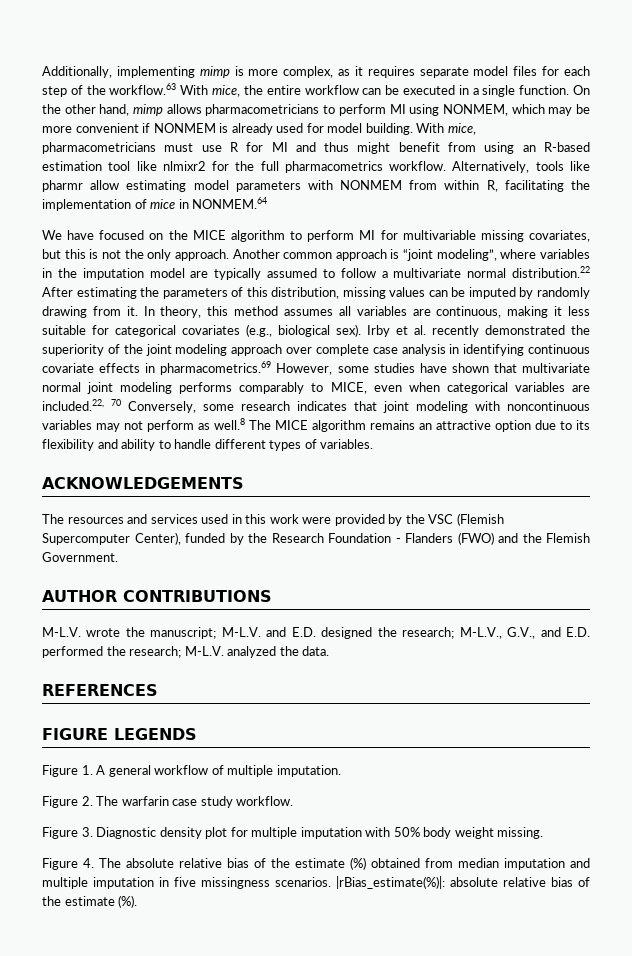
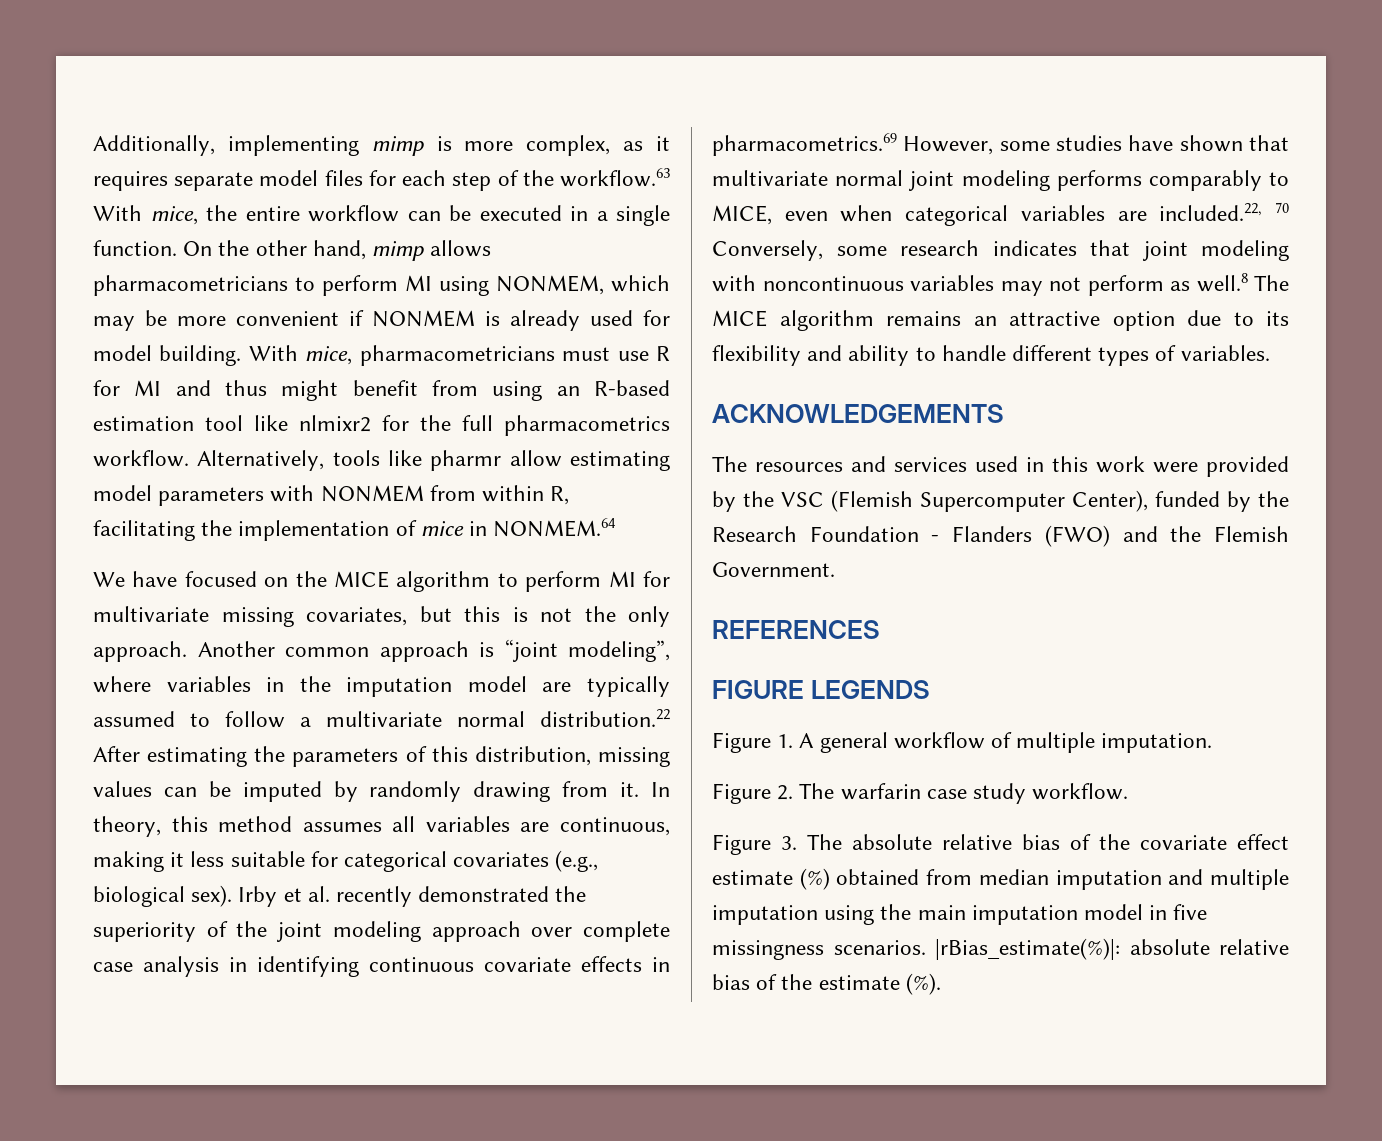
- We have focused on the MICE algorithm to perform MI for multivariable missing covariates, but this is not the only approach.
+ We have focused on the MICE algorithm to perform MI for multivariate missing covariates, but this is not the only approach.
- AUTHOR CONTRIBUTIONS
- M-L.V. wrote the manuscript; M-L.V. and E.D. designed the research; M-L.V., G.V., and E.D. performed the research; M-L.V. analyzed the data.
- Figure 3. Diagnostic density plot for multiple imputation with 50% body weight missing.
- Figure 4. The absolute relative bias of the estimate (%) obtained from median imputation and multiple imputation in five missingness scenarios.
+ Figure 3. The absolute relative bias of the covariate effect estimate (%) obtained from median imputation and multiple imputation using the main imputation model in five missingness scenarios.

